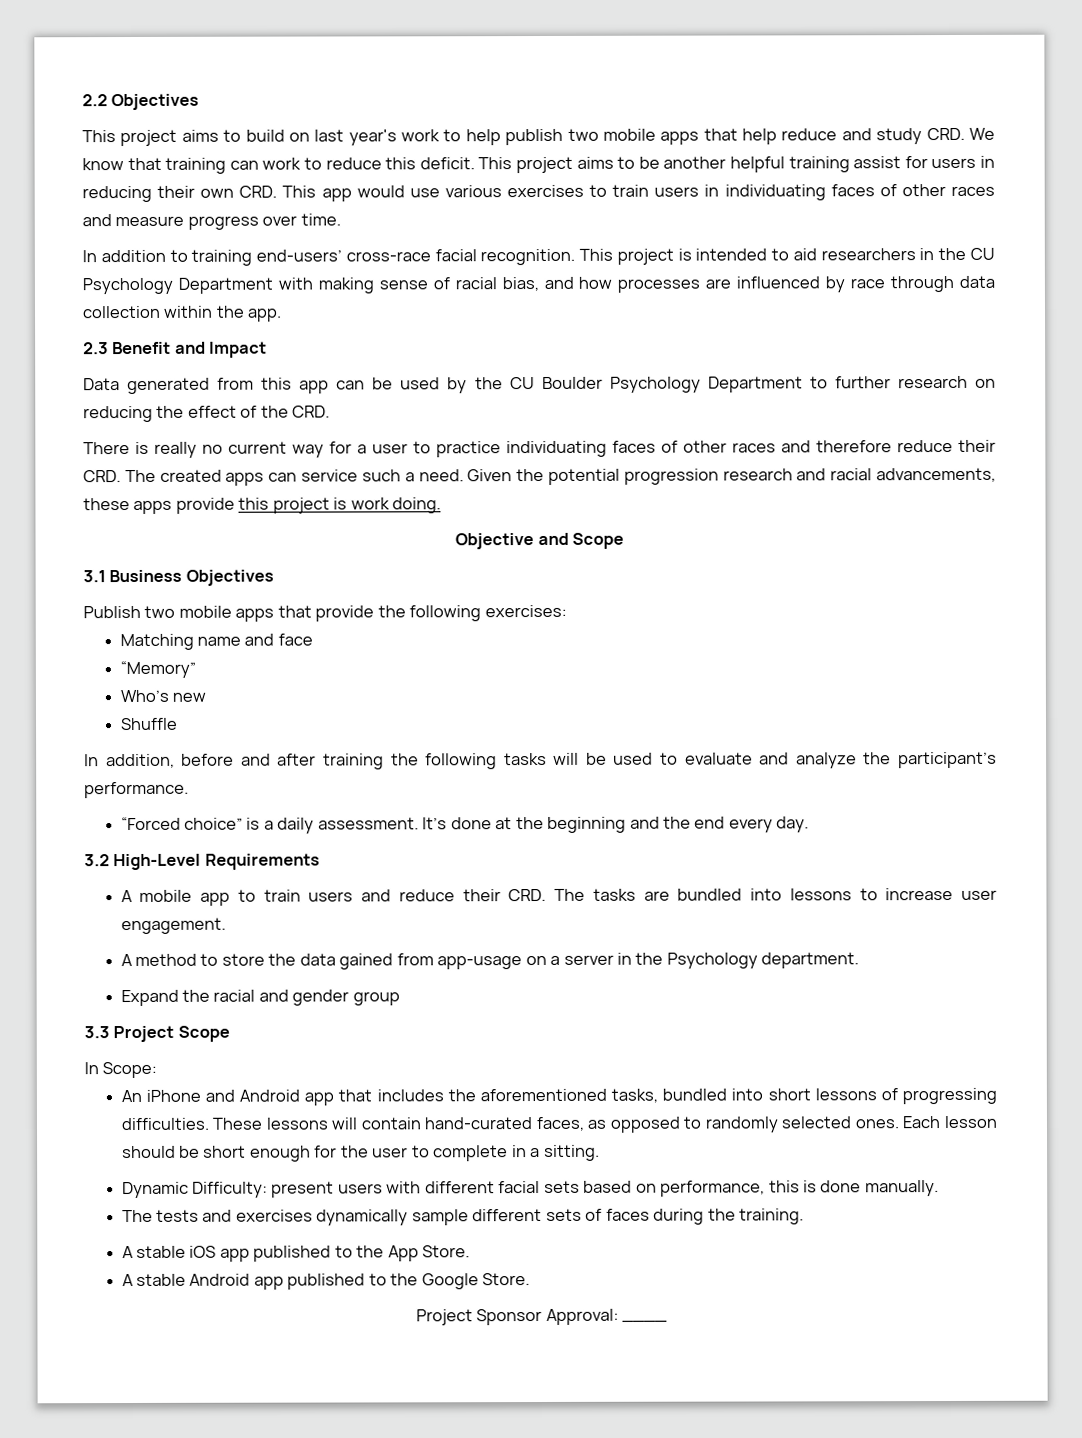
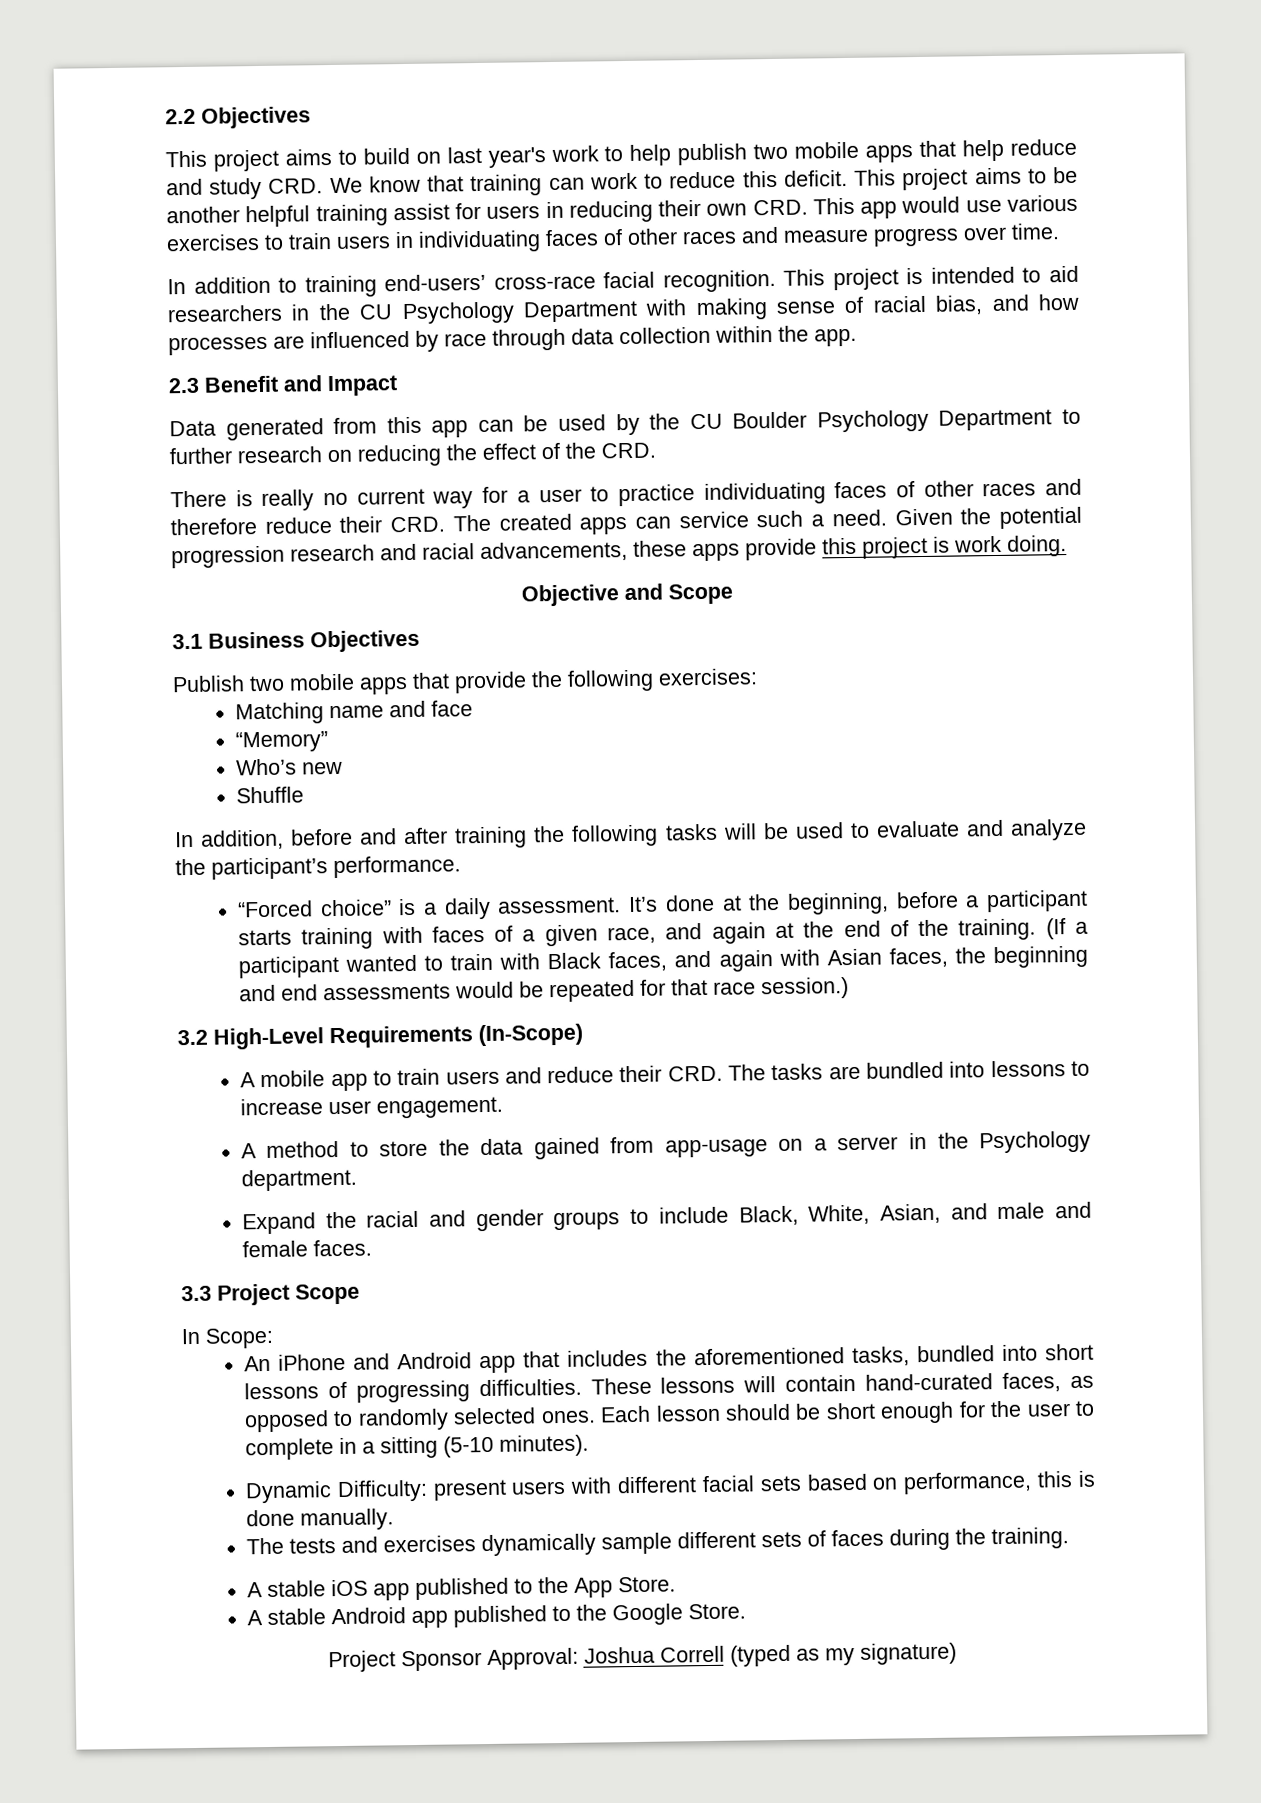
- It’s done at the beginning and the end every day.
+ It’s done at the beginning, before a participant starts training with faces of a given race, and again at the end of the training. (If a participant wanted to train with Black faces, and again with Asian faces, the beginning and end assessments would be repeated for that race session.)
- 3.2 High-Level Requirements
+ 3.2 High-Level Requirements (In-Scope)
- Expand the racial and gender group
+ Expand the racial and gender groups to include Black, White, Asian, and male and female faces.
- Each lesson should be short enough for the user to complete in a sitting.
+ Each lesson should be short enough for the user to complete in a sitting (5-10 minutes).
- Project Sponsor Approval: ____
+ Project Sponsor Approval: Joshua Correll (typed as my signature)

